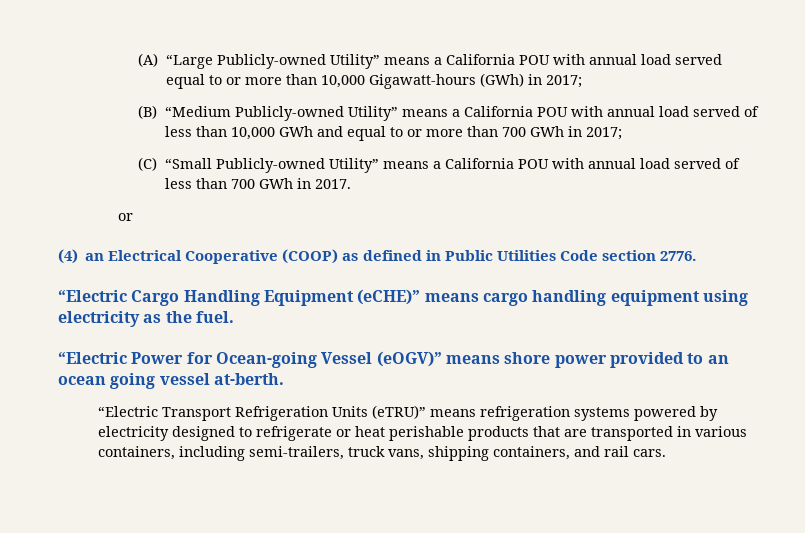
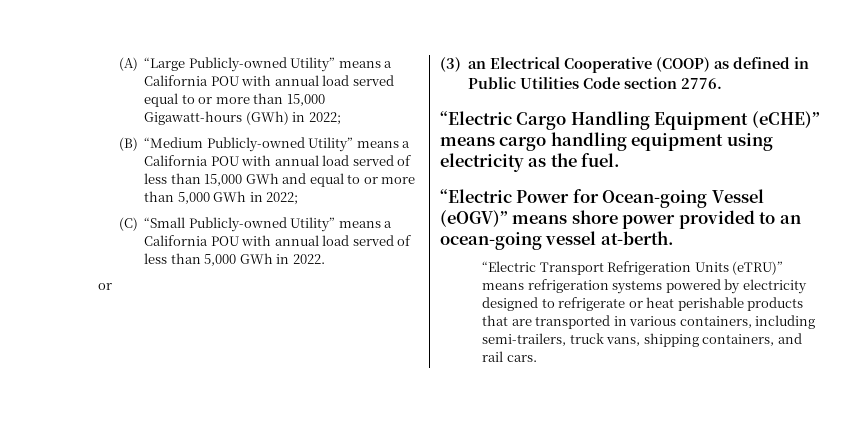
- (A) “Large Publicly-owned Utility” means a California POU with annual load served equal to or more than 10,000 Gigawatt-hours (GWh) in 2017;
+ (A) “Large Publicly-owned Utility” means a California POU with annual load served equal to or more than 15,000 Gigawatt-hours (GWh) in 2022;
- (B) “Medium Publicly-owned Utility” means a California POU with annual load served of less than 10,000 GWh and equal to or more than 700 GWh in 2017;
+ (B) “Medium Publicly-owned Utility” means a California POU with annual load served of less than 15,000 GWh and equal to or more than 5,000 GWh in 2022;
- (C) “Small Publicly-owned Utility” means a California POU with annual load served of less than 700 GWh in 2017.
+ (C) “Small Publicly-owned Utility” means a California POU with annual load served of less than 5,000 GWh in 2022.
- (4) an Electrical Cooperative (COOP) as defined in Public Utilities Code section 2776.
+ (3) an Electrical Cooperative (COOP) as defined in Public Utilities Code section 2776.
- “Electric Power for Ocean-going Vessel (eOGV)” means shore power provided to an ocean going vessel at-berth.
+ “Electric Power for Ocean-going Vessel (eOGV)” means shore power provided to an ocean-going vessel at-berth.

